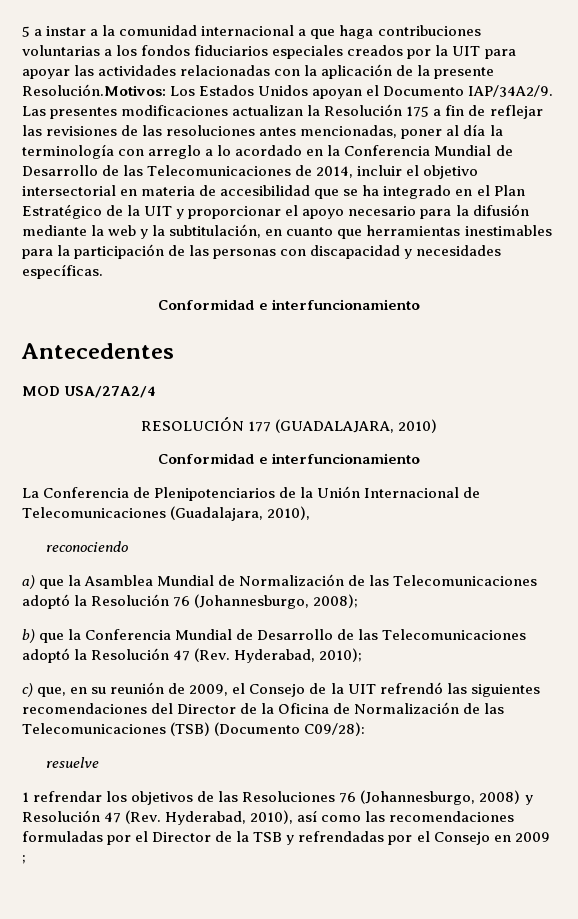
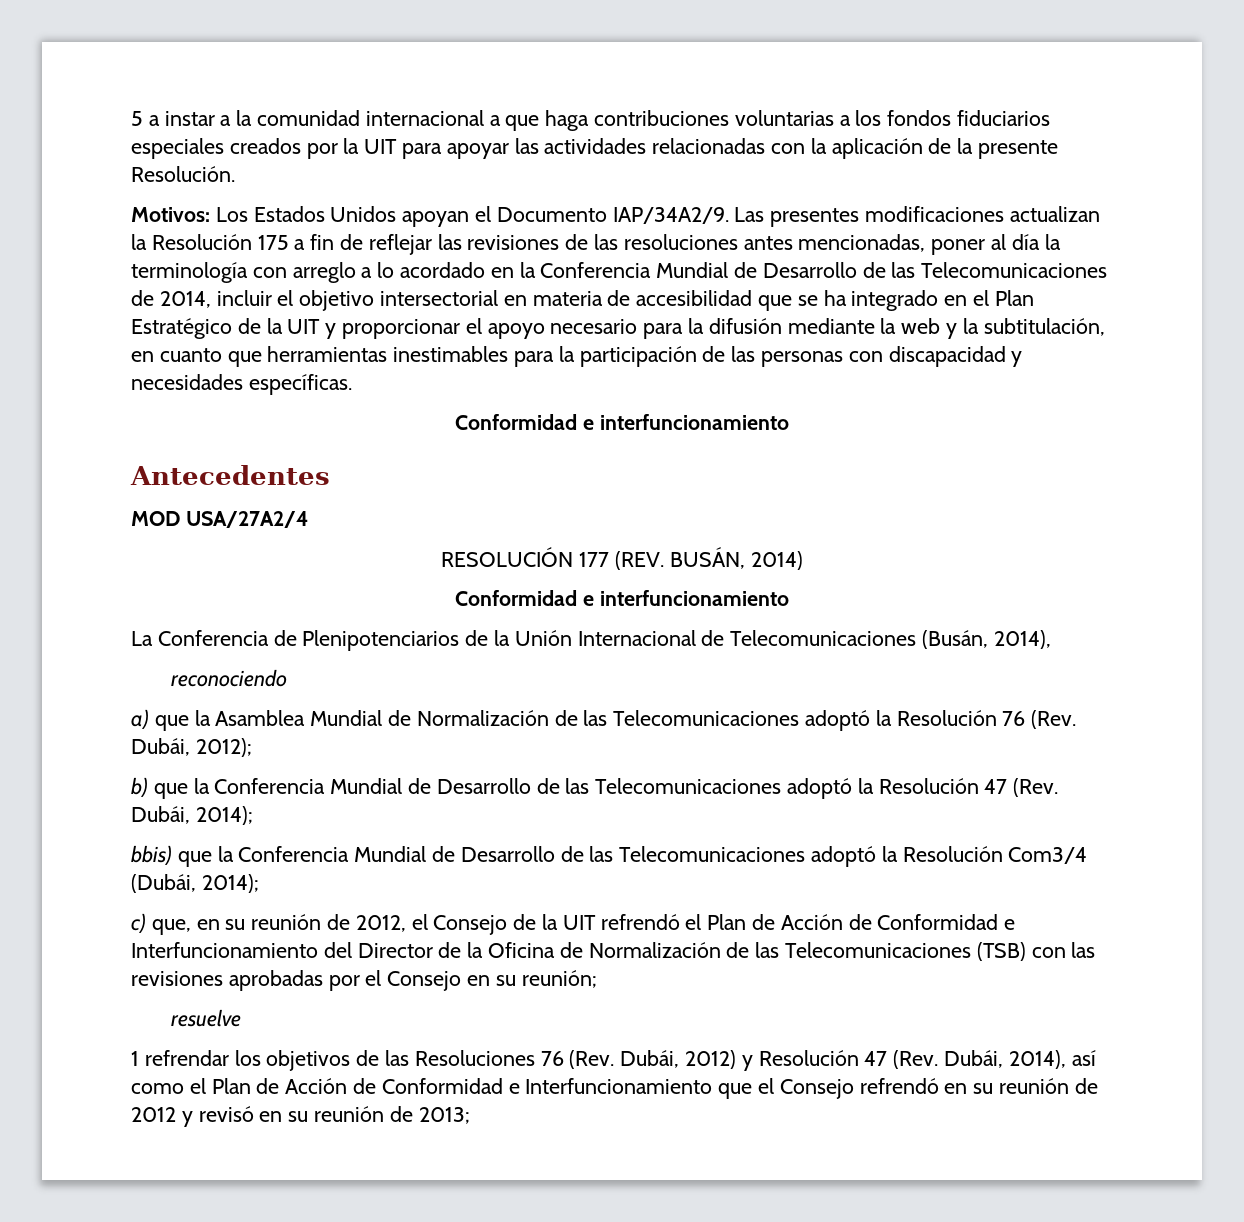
- 5 a instar a la comunidad internacional a que haga contribuciones voluntarias a los fondos fiduciarios especiales creados por la UIT para apoyar las actividades relacionadas con la aplicación de la presente Resolución.Motivos: Los Estados Unidos apoyan el Documento IAP/34A2/9.
+ 5 a instar a la comunidad internacional a que haga contribuciones voluntarias a los fondos fiduciarios especiales creados por la UIT para apoyar las actividades relacionadas con la aplicación de la presente Resolución.
+ Motivos: Los Estados Unidos apoyan el Documento IAP/34A2/9.
- RESOLUCIÓN 177 (GUADALAJARA, 2010)
+ RESOLUCIÓN 177 (REV. BUSÁN, 2014)
- La Conferencia de Plenipotenciarios de la Unión Internacional de Telecomunicaciones (Guadalajara, 2010),
+ La Conferencia de Plenipotenciarios de la Unión Internacional de Telecomunicaciones (Busán, 2014),
- a) que la Asamblea Mundial de Normalización de las Telecomunicaciones adoptó la Resolución 76 (Johannesburgo, 2008);
+ a) que la Asamblea Mundial de Normalización de las Telecomunicaciones adoptó la Resolución 76 (Rev. Dubái, 2012);
- b) que la Conferencia Mundial de Desarrollo de las Telecomunicaciones adoptó la Resolución 47 (Rev. Hyderabad, 2010);
+ b) que la Conferencia Mundial de Desarrollo de las Telecomunicaciones adoptó la Resolución 47 (Rev. Dubái, 2014);
+ bbis) que la Conferencia Mundial de Desarrollo de las Telecomunicaciones adoptó la Resolución Com3/4 (Dubái, 2014);
- c) que, en su reunión de 2009, el Consejo de la UIT refrendó las siguientes recomendaciones del Director de la Oficina de Normalización de las Telecomunicaciones (TSB) (Documento C09/28):
+ c) que, en su reunión de 2012, el Consejo de la UIT refrendó el Plan de Acción de Conformidad e Interfuncionamiento del Director de la Oficina de Normalización de las Telecomunicaciones (TSB) con las revisiones aprobadas por el Consejo en su reunión;
- 1 refrendar los objetivos de las Resoluciones 76 (Johannesburgo, 2008) y Resolución 47 (Rev. Hyderabad, 2010), así como las recomendaciones formuladas por el Director de la TSB y refrendadas por el Consejo en 2009 ;
+ 1 refrendar los objetivos de las Resoluciones 76 (Rev. Dubái, 2012) y Resolución 47 (Rev. Dubái, 2014), así como el Plan de Acción de Conformidad e Interfuncionamiento que el Consejo refrendó en su reunión de 2012 y revisó en su reunión de 2013;

